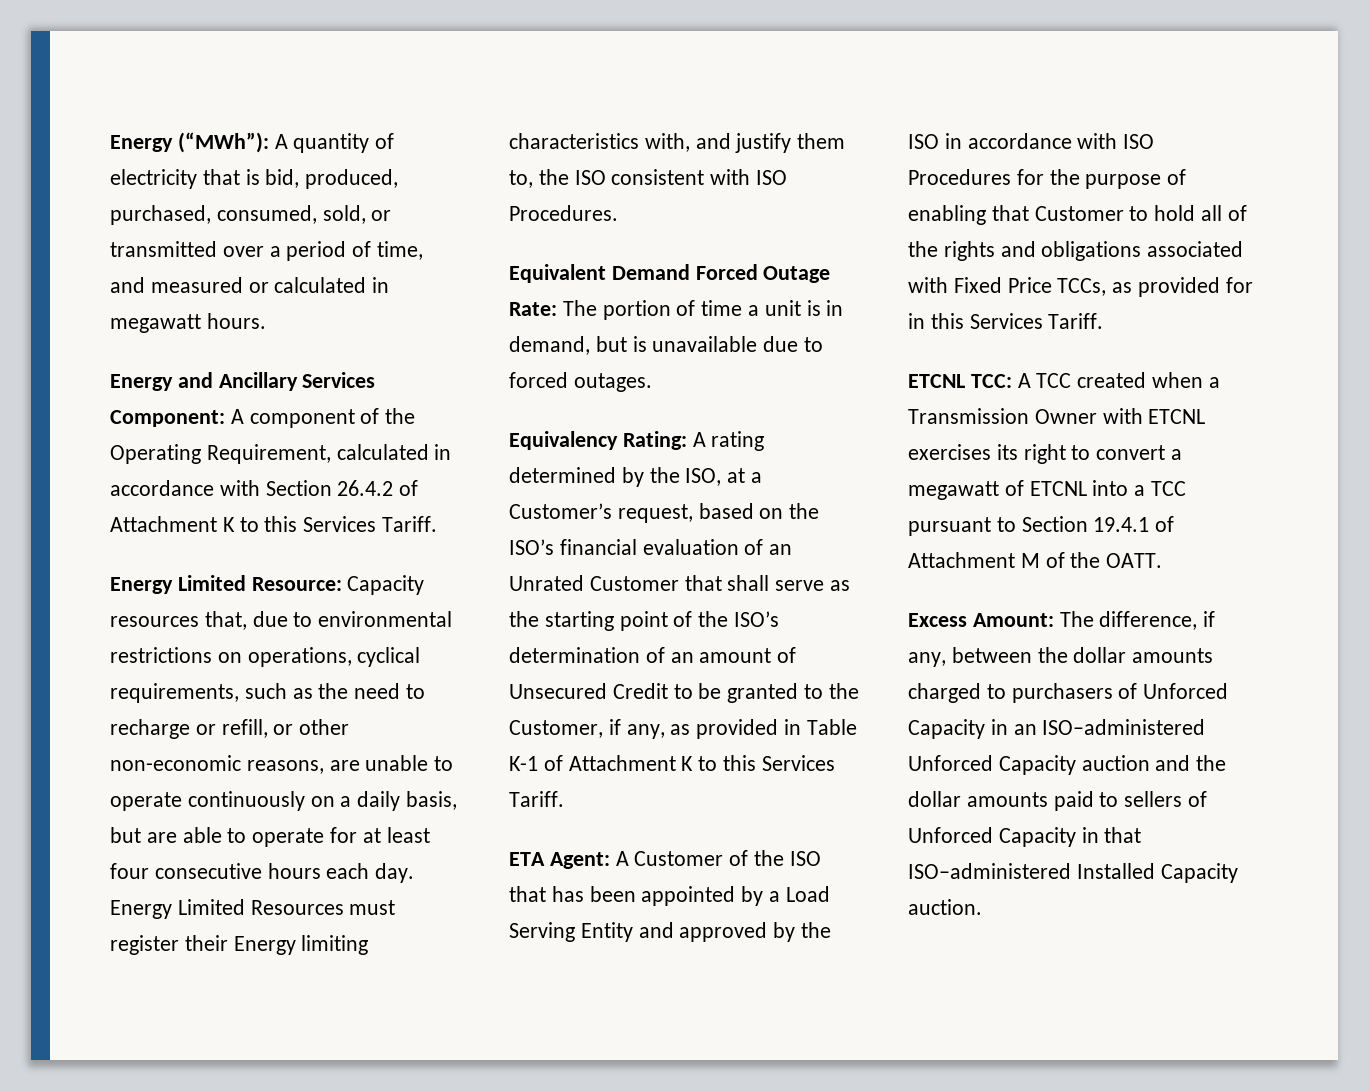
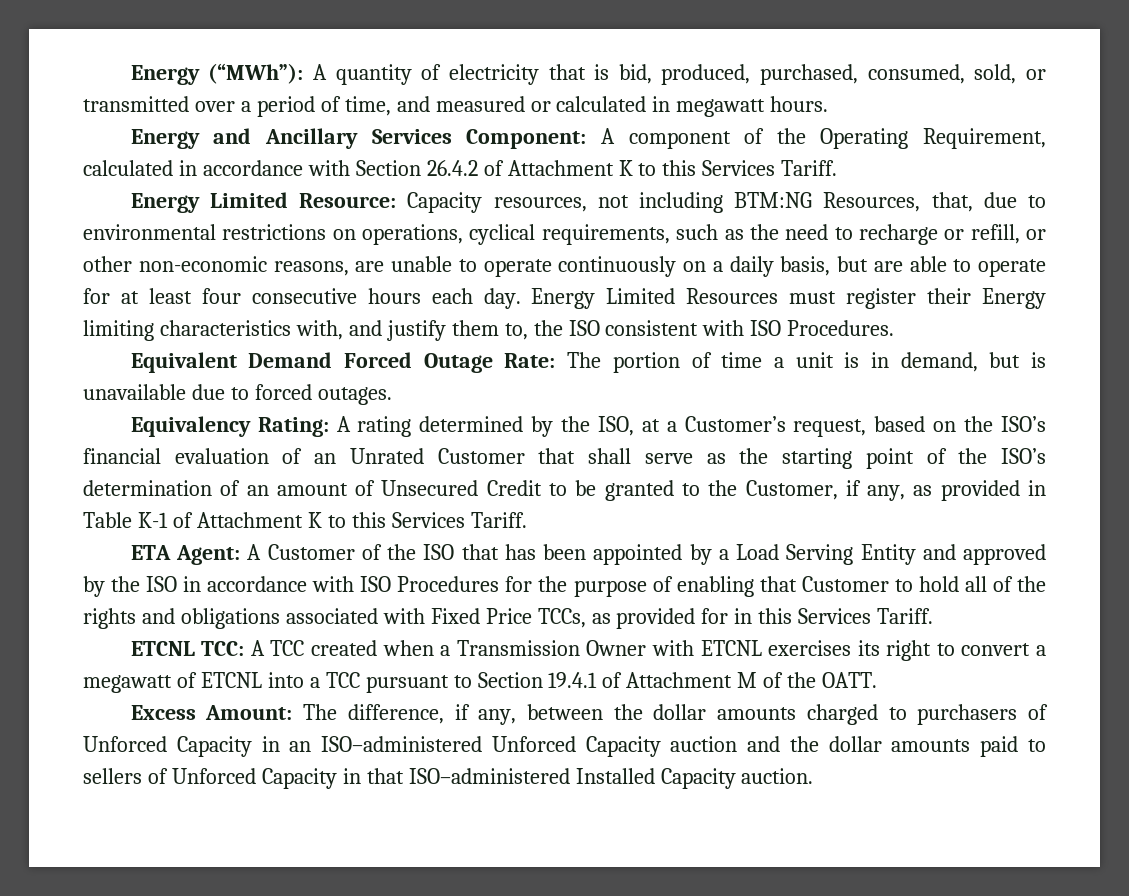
- Energy Limited Resource: Capacity resources that, due to environmental restrictions on operations, cyclical requirements, such as the need to recharge or refill, or other non-economic reasons, are unable to operate continuously on a daily basis, but are able to operate for at least four consecutive hours each day.
+ Energy Limited Resource: Capacity resources, not including BTM:NG Resources, that, due to environmental restrictions on operations, cyclical requirements, such as the need to recharge or refill, or other non-economic reasons, are unable to operate continuously on a daily basis, but are able to operate for at least four consecutive hours each day.

